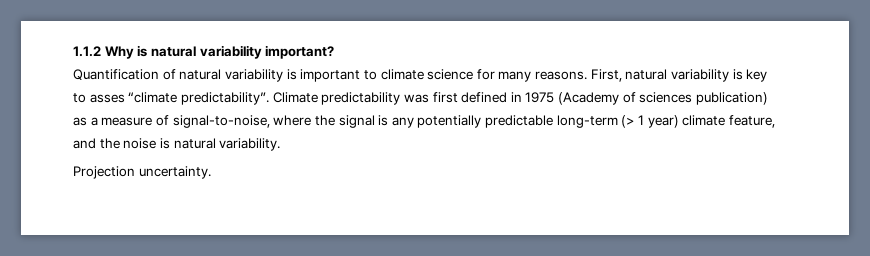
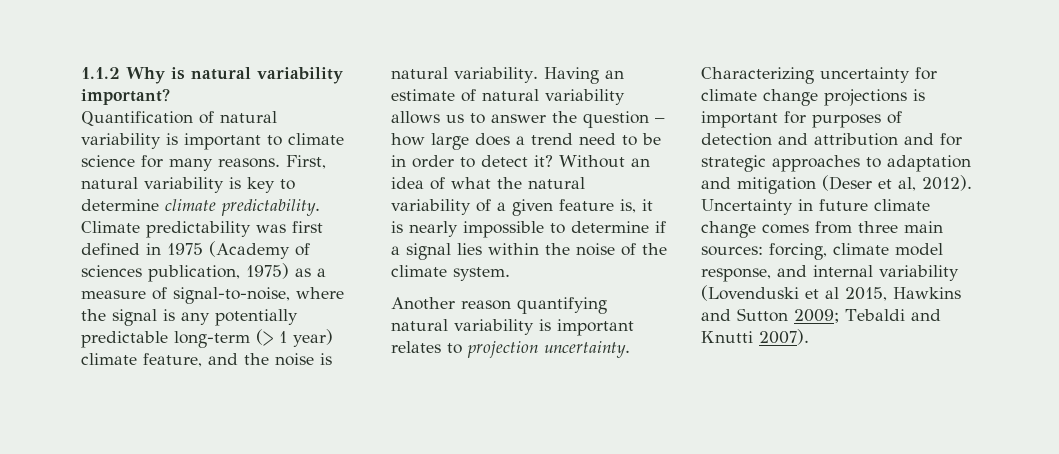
- First, natural variability is key to asses “climate predictability”.
+ First, natural variability is key to determine climate predictability.
- Climate predictability was first defined in 1975 (Academy of sciences publication) as a measure of signal-to-noise, where the signal is any potentially predictable long-term (> 1 year) climate feature, and the noise is natural variability.
- Projection uncertainty.
+ Climate predictability was first defined in 1975 (Academy of sciences publication, 1975) as a measure of signal-to-noise, where the signal is any potentially predictable long-term (> 1 year) climate feature, and the noise is natural variability. Having an estimate of natural variability allows us to answer the question – how large does a trend need to be in order to detect it? Without an idea of what the natural variability of a given feature is, it is nearly impossible to determine if a signal lies within the noise of the climate system.
+ Another reason quantifying natural variability is important relates to projection uncertainty. Characterizing uncertainty for climate change projections is important for purposes of detection and attribution and for strategic approaches to adaptation and mitigation (Deser et al, 2012). Uncertainty in future climate change comes from three main sources: forcing, climate model response, and internal variability (Lovenduski et al 2015, Hawkins and Sutton 2009; Tebaldi and Knutti 2007).

